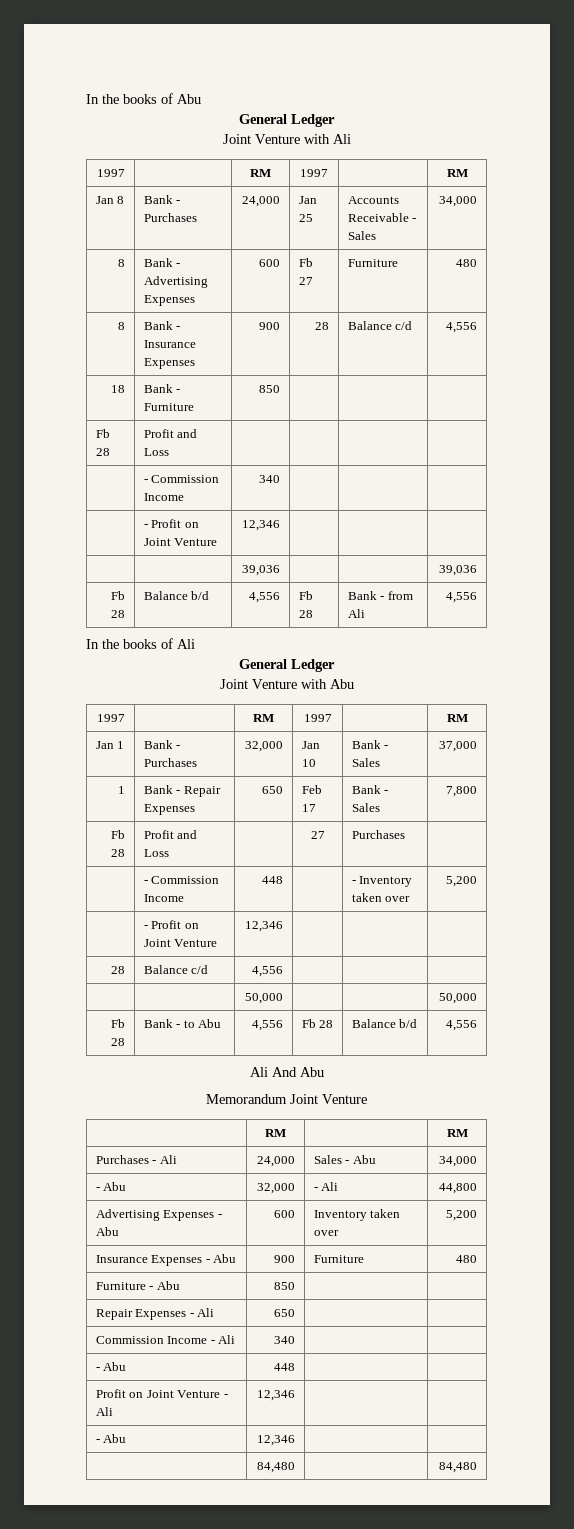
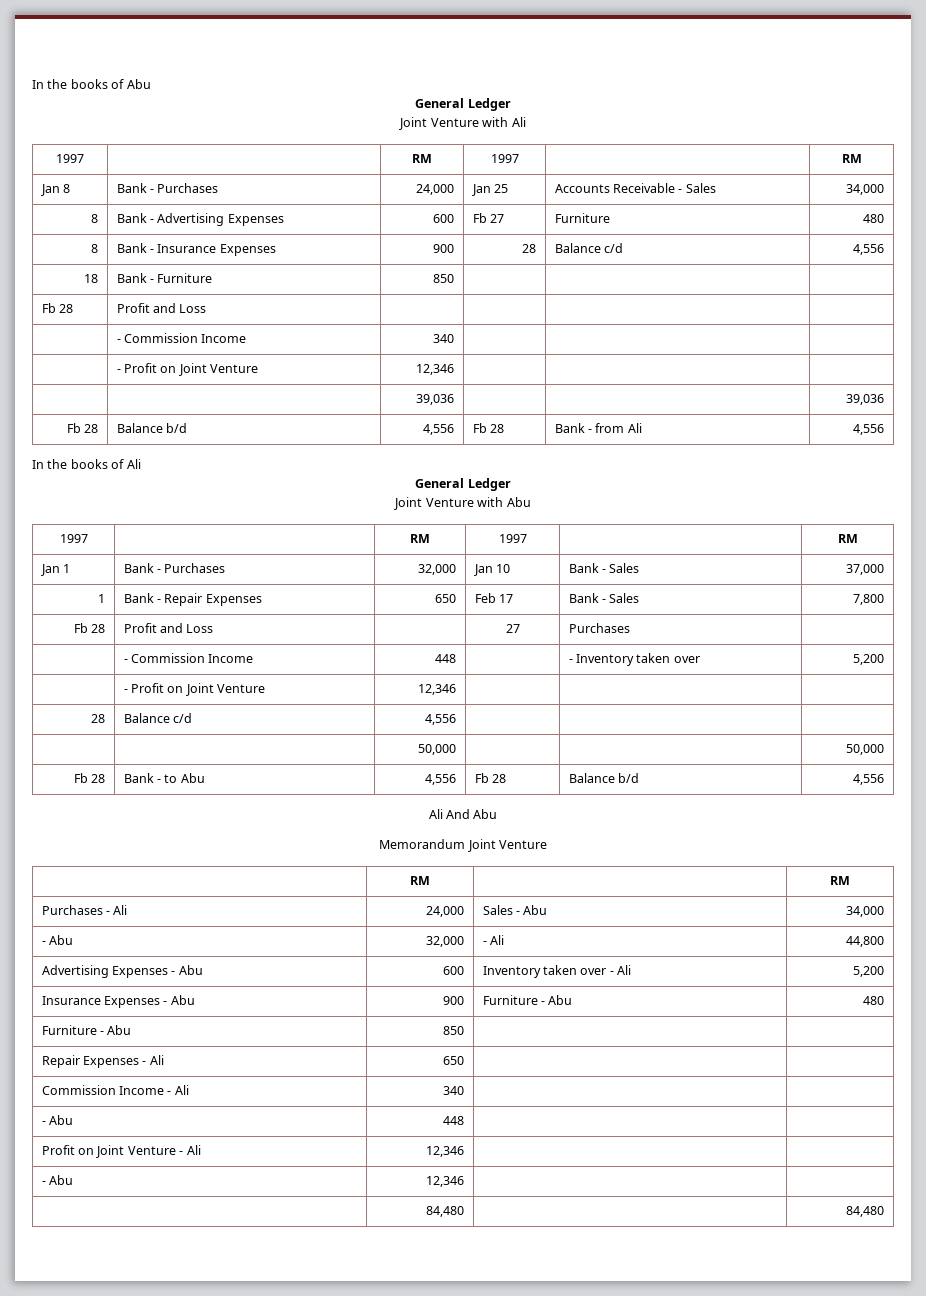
- Advertising Expenses - Abu | 600 | Inventory taken over | 5,200
+ Advertising Expenses - Abu | 600 | Inventory taken over - Ali | 5,200
- Insurance Expenses - Abu | 900 | Furniture | 480
+ Insurance Expenses - Abu | 900 | Furniture - Abu | 480

